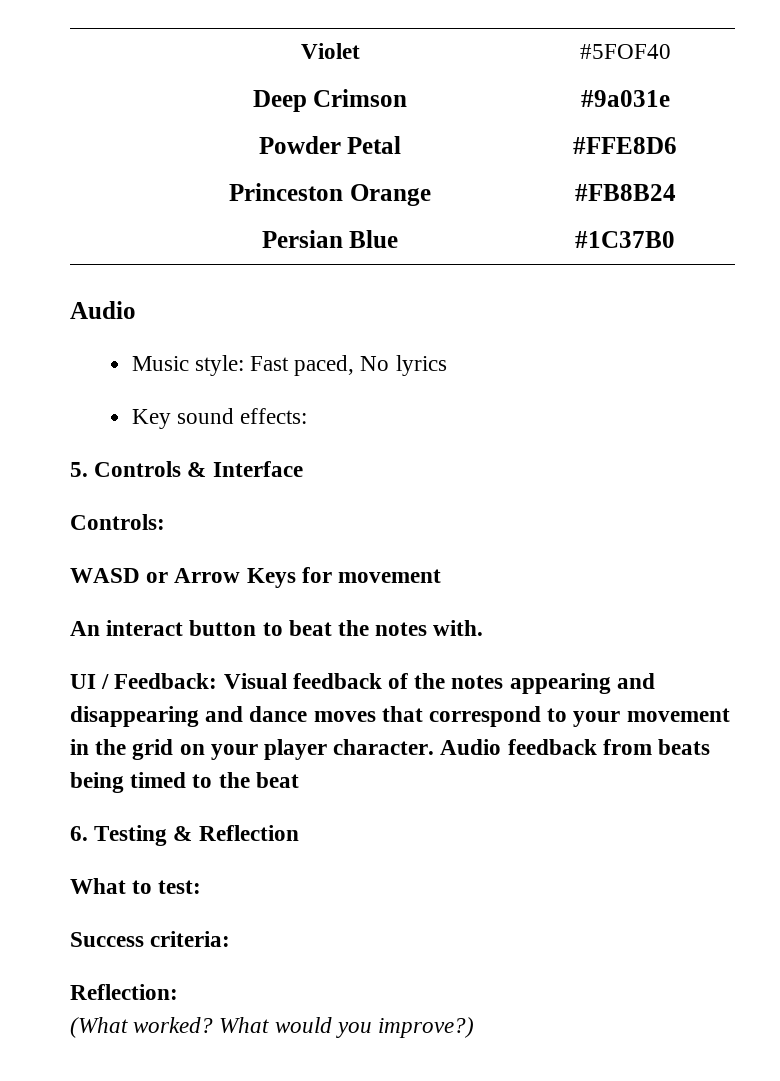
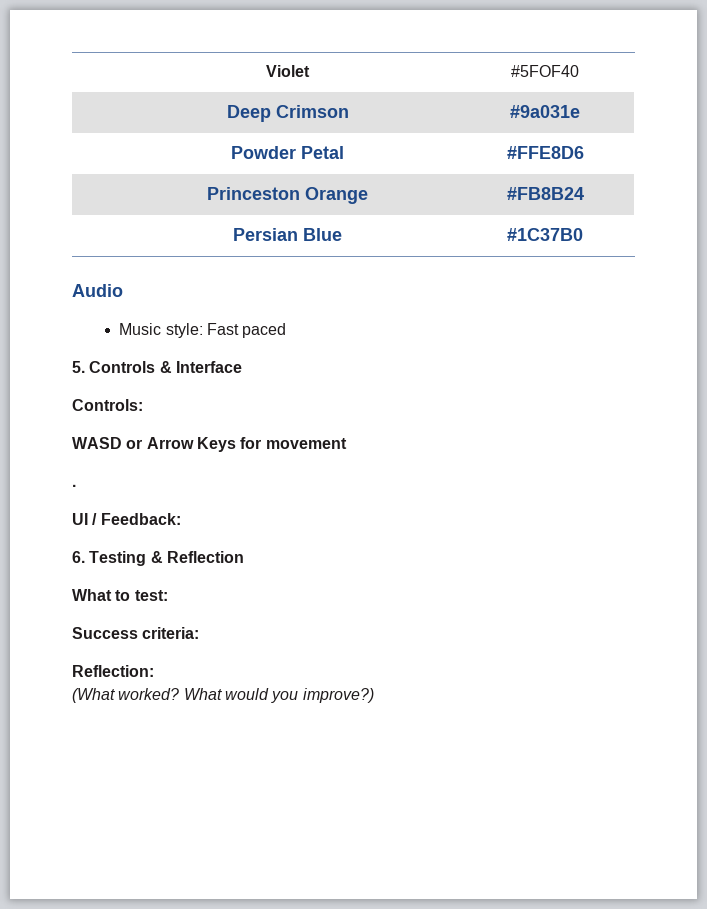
- Music style: Fast paced, No lyrics
- Key sound effects:
+ Music style: Fast paced
- An interact button to beat the notes with.
- UI / Feedback: Visual feedback of the notes appearing and disappearing and dance moves that correspond to your movement in the grid on your player character. Audio feedback from beats being timed to the beat
+ .
+ UI / Feedback:

